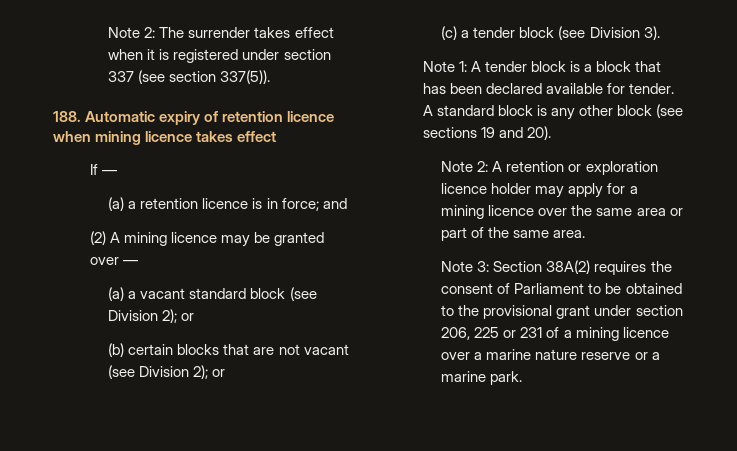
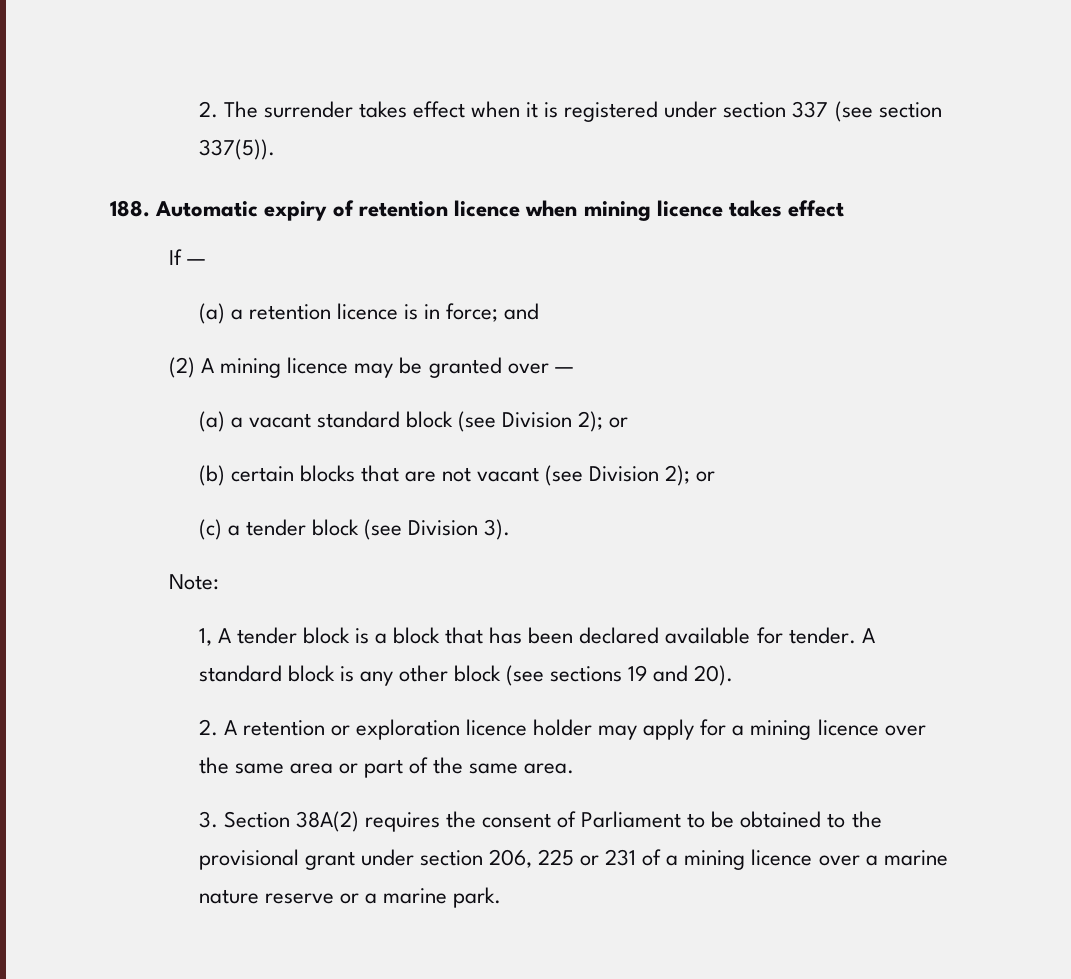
- Note 2: The surrender takes effect when it is registered under section 337 (see section 337(5)).
+ 2. The surrender takes effect when it is registered under section 337 (see section 337(5)).
- Note 1: A tender block is a block that has been declared available for tender.
+ Note:
+ 1, A tender block is a block that has been declared available for tender.
- Note 2: A retention or exploration licence holder may apply for a mining licence over the same area or part of the same area.
+ 2. A retention or exploration licence holder may apply for a mining licence over the same area or part of the same area.
- Note 3: Section 38A(2) requires the consent of Parliament to be obtained to the provisional grant under section 206, 225 or 231 of a mining licence over a marine nature reserve or a marine park.
+ 3. Section 38A(2) requires the consent of Parliament to be obtained to the provisional grant under section 206, 225 or 231 of a mining licence over a marine nature reserve or a marine park.

